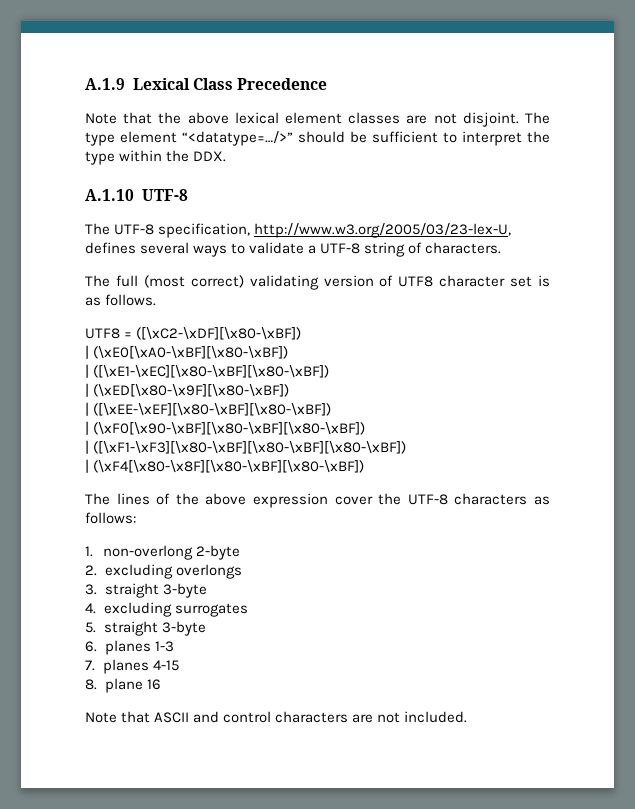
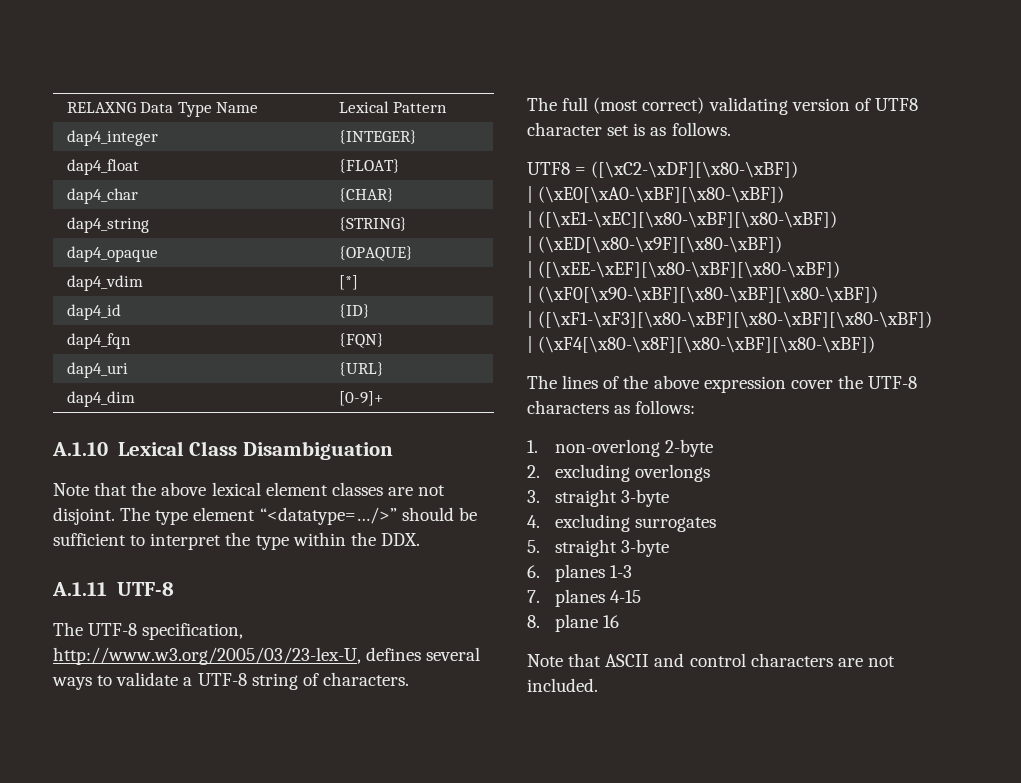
- A.1.9 Lexical Class Precedence
+ RELAXNG Data Type Name | Lexical Pattern
+ dap4_integer | {INTEGER}
+ dap4_float | {FLOAT}
+ dap4_char | {CHAR}
+ dap4_string | {STRING}
+ dap4_opaque | {OPAQUE}
+ dap4_vdim | [*]
+ dap4_id | {ID}
+ dap4_fqn | {FQN}
+ dap4_uri | {URL}
+ dap4_dim | [0-9]+
+ A.1.10 Lexical Class Disambiguation
- A.1.10 UTF-8
+ A.1.11 UTF-8

